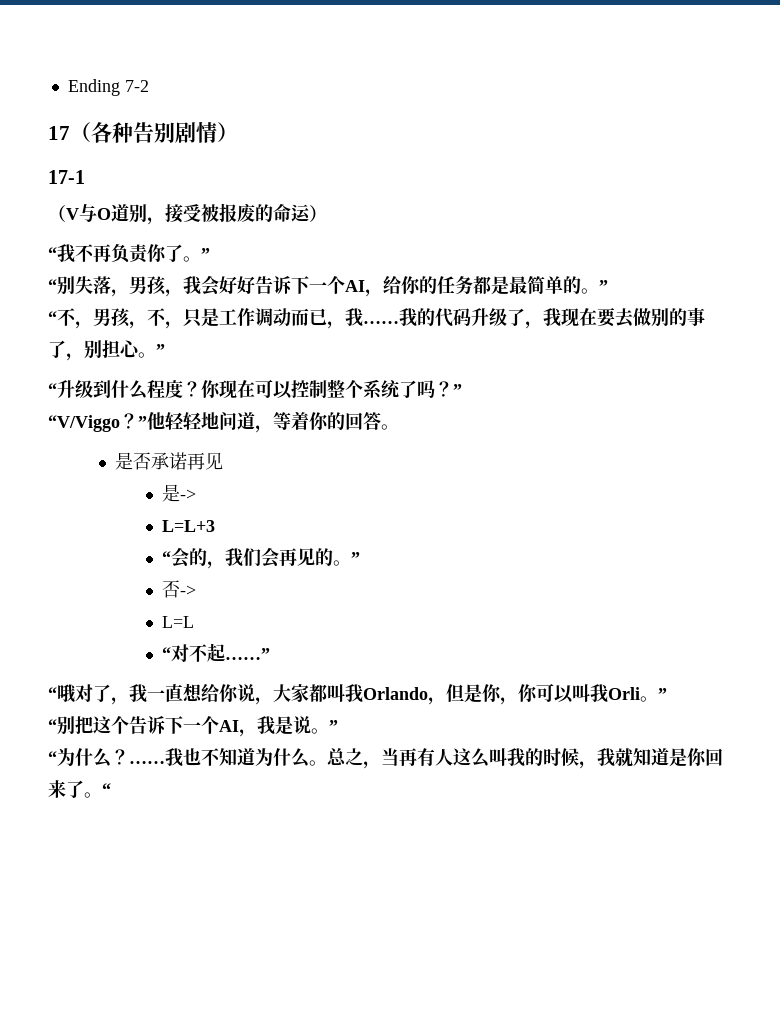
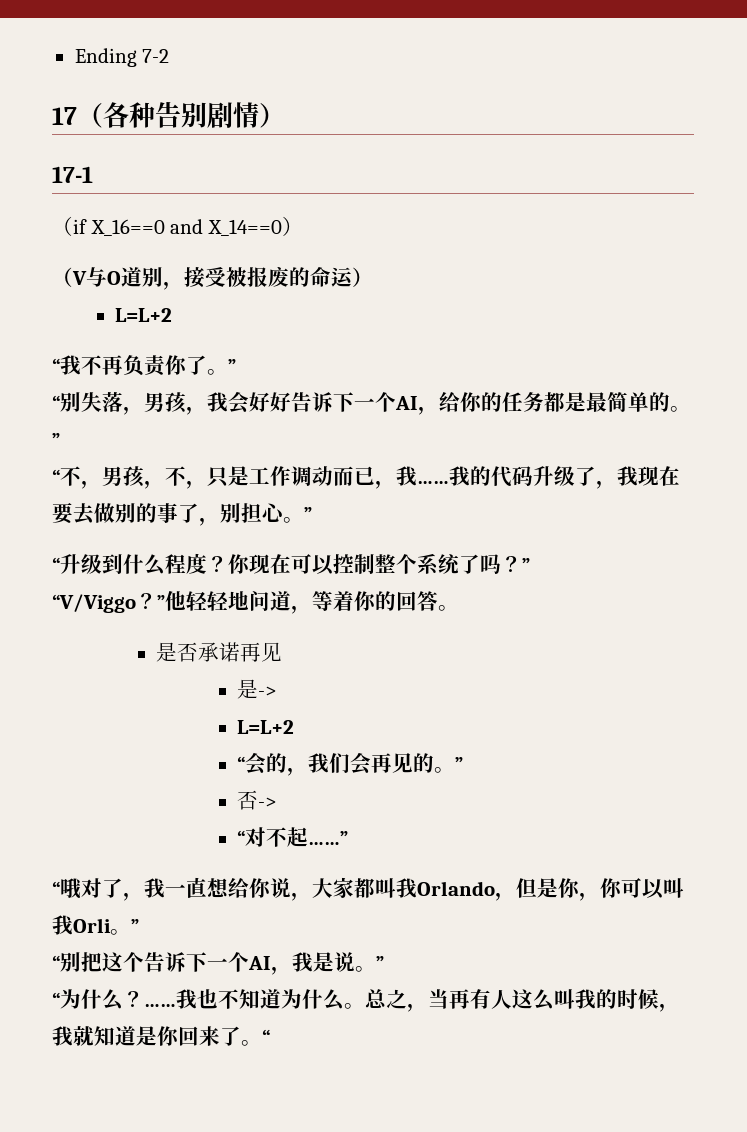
+ （if X_16==0 and X_14==0）
  （V与O道别，接受被报废的命运）
+ L=L+2
  是->
- L=L+3
+ L=L+2
- L=L

